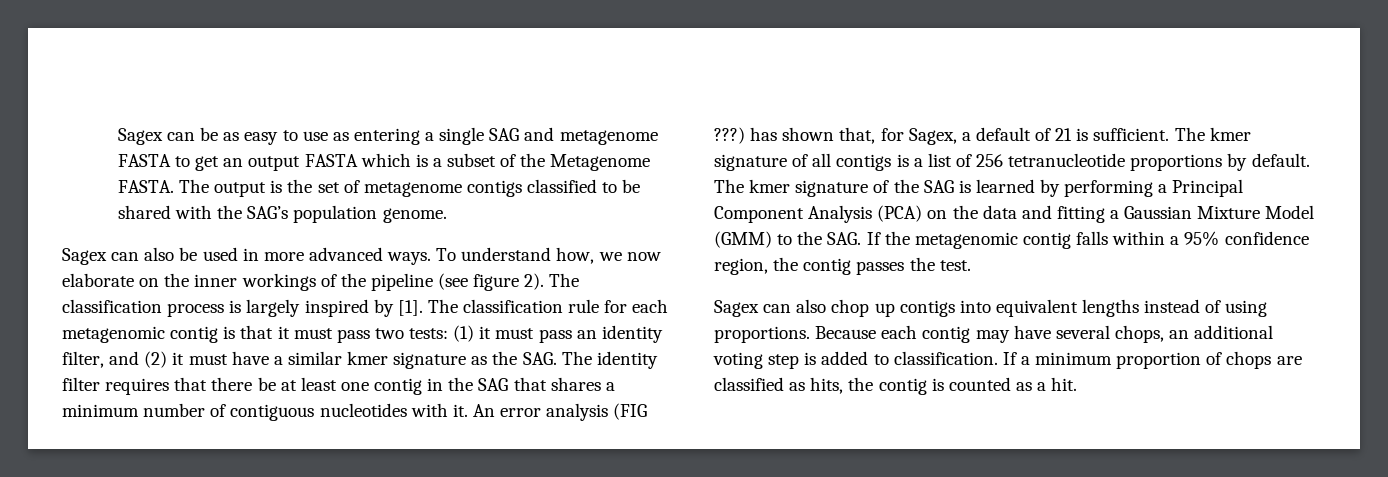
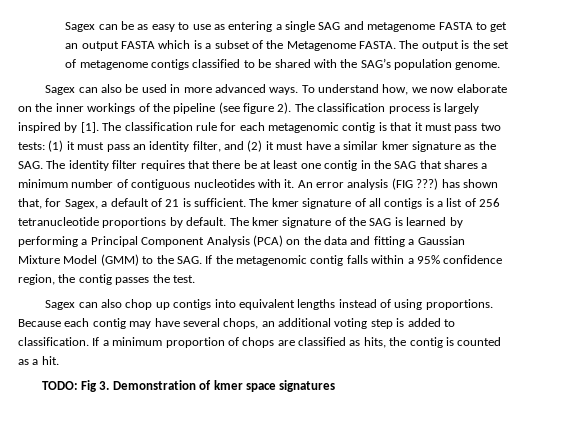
+ TODO: Fig 3. Demonstration of kmer space signatures

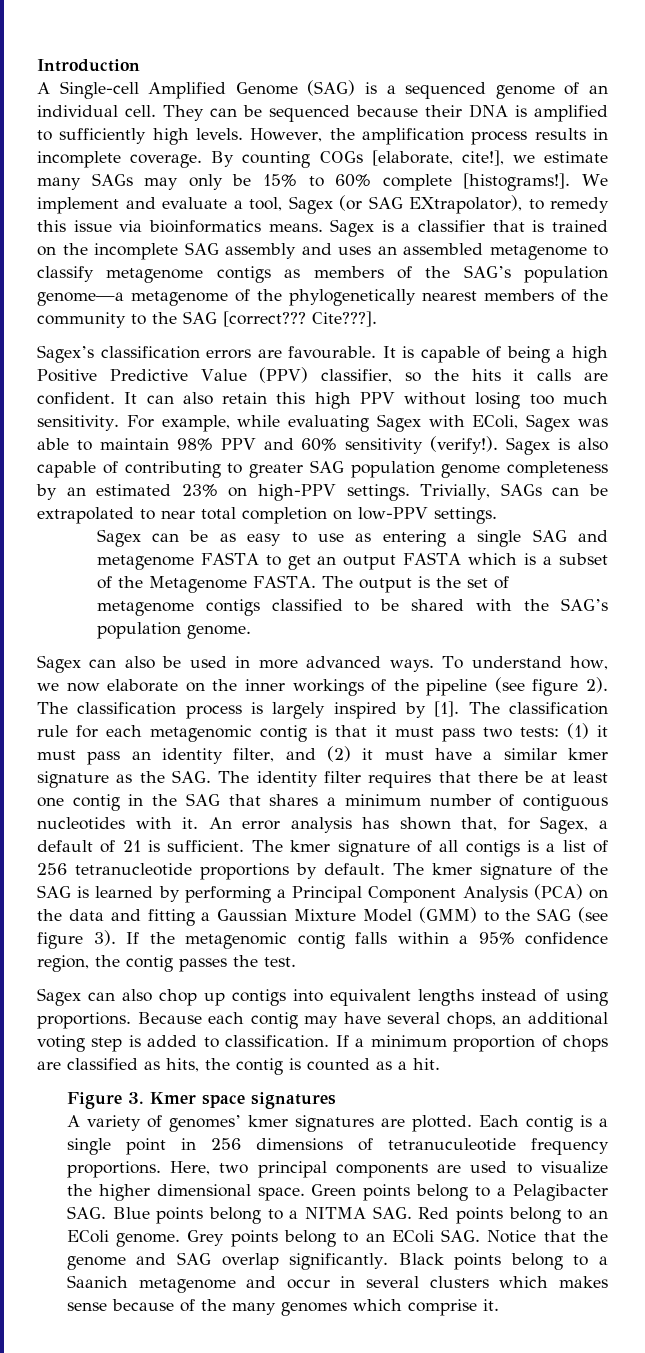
+ Introduction
+ A Single-cell Amplified Genome (SAG) is a sequenced genome of an individual cell. They can be sequenced because their DNA is amplified to sufficiently high levels. However, the amplification process results in incomplete coverage. By counting COGs [elaborate, cite!], we estimate many SAGs may only be 15% to 60% complete [histograms!]. We implement and evaluate a tool, Sagex (or SAG EXtrapolator), to remedy this issue via bioinformatics means. Sagex is a classifier that is trained on the incomplete SAG assembly and uses an assembled metagenome to classify metagenome contigs as members of the SAG’s population genome—a metagenome of the phylogenetically nearest members of the community to the SAG [correct??? Cite???].
+ Sagex’s classification errors are favourable. It is capable of being a high Positive Predictive Value (PPV) classifier, so the hits it calls are confident. It can also retain this high PPV without losing too much sensitivity. For example, while evaluating Sagex with EColi, Sagex was able to maintain 98% PPV and 60% sensitivity (verify!). Sagex is also capable of contributing to greater SAG population genome completeness by an estimated 23% on high-PPV settings. Trivially, SAGs can be extrapolated to near total completion on low-PPV settings.
- An error analysis (FIG ???) has shown that, for Sagex, a default of 21 is sufficient.
+ An error analysis has shown that, for Sagex, a default of 21 is sufficient.
- The kmer signature of the SAG is learned by performing a Principal Component Analysis (PCA) on the data and fitting a Gaussian Mixture Model (GMM) to the SAG. If the metagenomic contig falls within a 95% confidence region, the contig passes the test.
+ The kmer signature of the SAG is learned by performing a Principal Component Analysis (PCA) on the data and fitting a Gaussian Mixture Model (GMM) to the SAG (see figure 3). If the metagenomic contig falls within a 95% confidence region, the contig passes the test.
- TODO: Fig 3. Demonstration of kmer space signatures
+ Figure 3. Kmer space signatures
+ A variety of genomes’ kmer signatures are plotted. Each contig is a single point in 256 dimensions of tetranuculeotide frequency proportions. Here, two principal components are used to visualize the higher dimensional space. Green points belong to a Pelagibacter SAG. Blue points belong to a NITMA SAG. Red points belong to an EColi genome. Grey points belong to an EColi SAG. Notice that the genome and SAG overlap significantly. Black points belong to a Saanich metagenome and occur in several clusters which makes sense because of the many genomes which comprise it.

